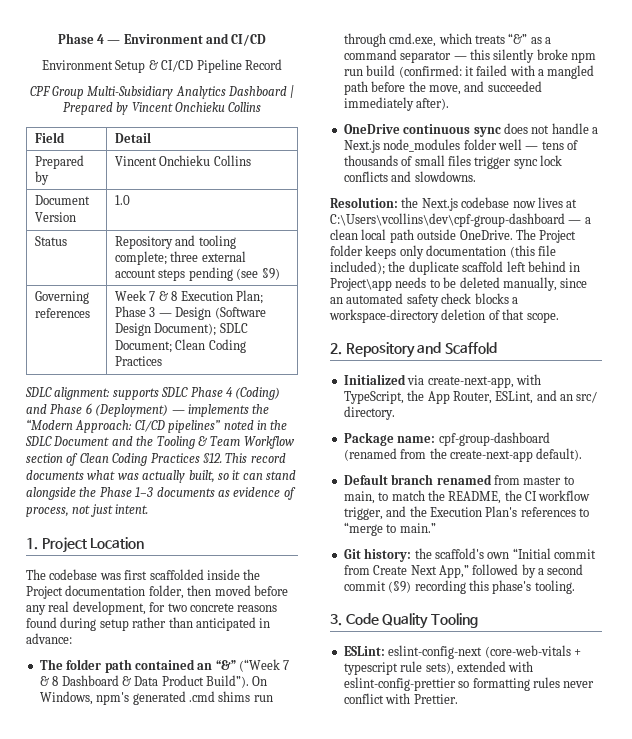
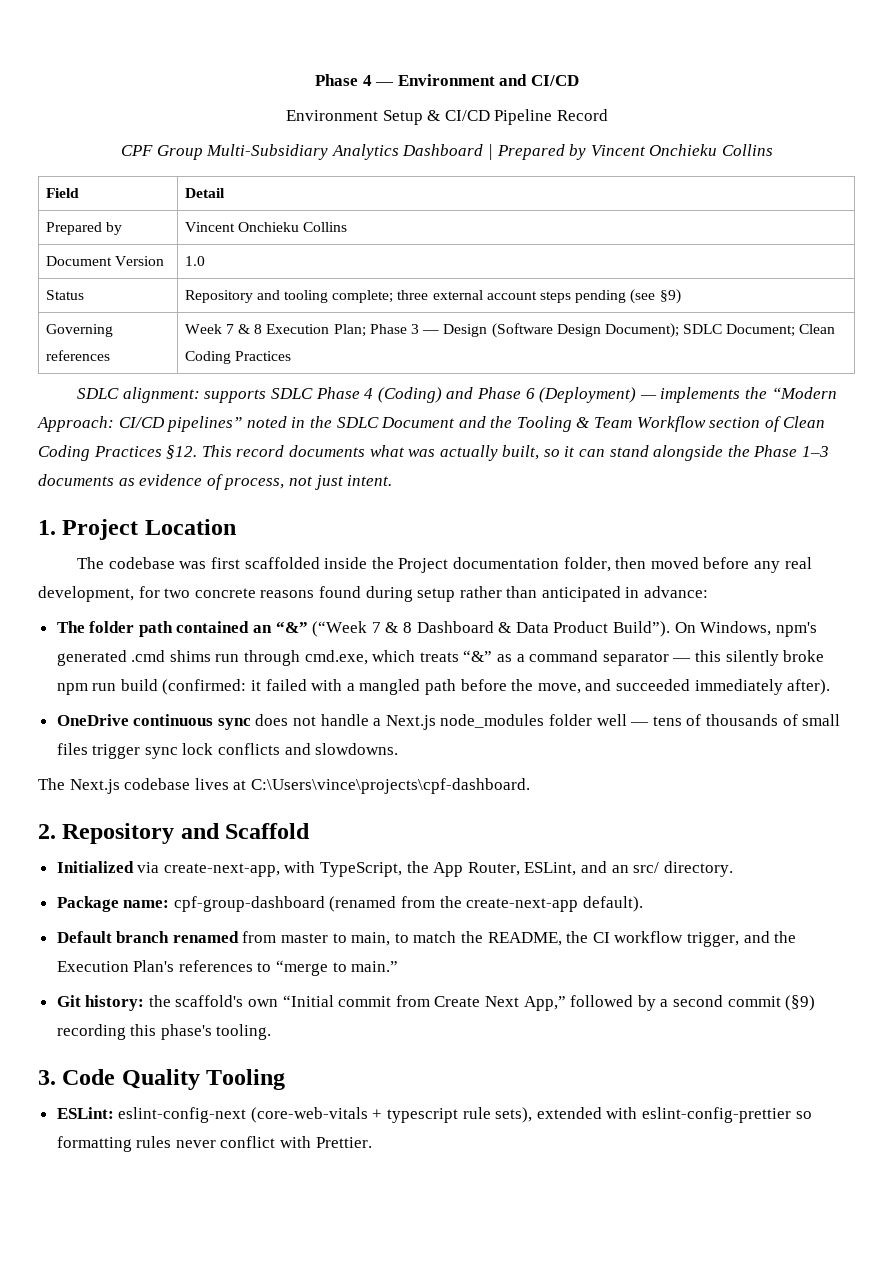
- Resolution: the Next.js codebase now lives at C:\Users\vcollins\dev\cpf-group-dashboard — a clean local path outside OneDrive. The Project folder keeps only documentation (this file included); the duplicate scaffold left behind in Project\app needs to be deleted manually, since an automated safety check blocks a workspace-directory deletion of that scope.
+ The Next.js codebase lives at C:\Users\vince\projects\cpf-dashboard.

